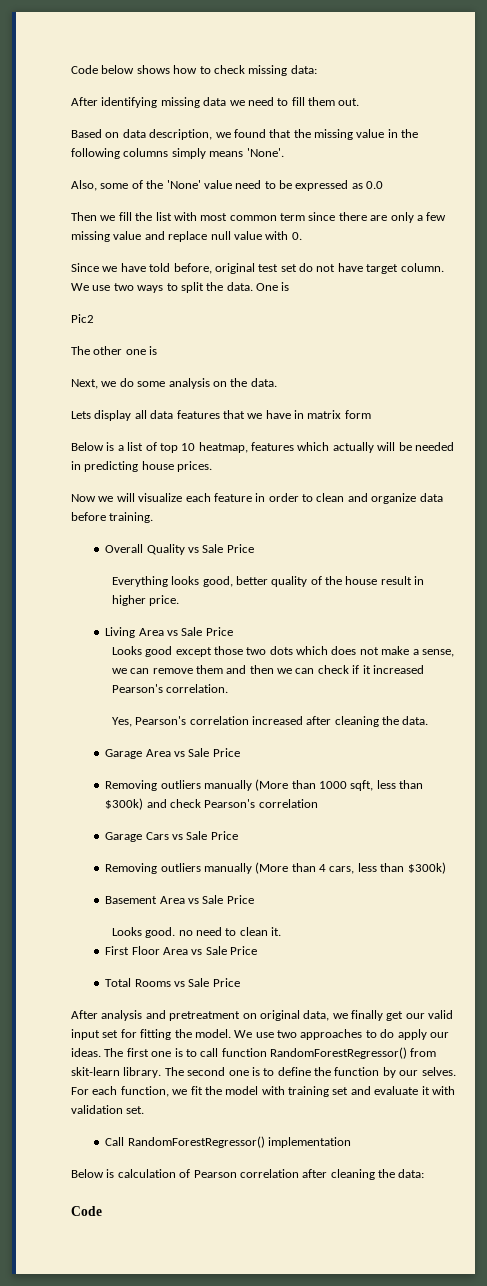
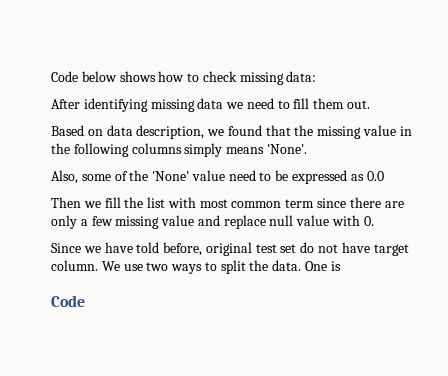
- Pic2
- The other one is
- Next, we do some analysis on the data.
- Lets display all data features that we have in matrix form
- Below is a list of top 10 heatmap, features which actually will be needed in predicting house prices.
- Now we will visualize each feature in order to clean and organize data before training.
- Overall Quality vs Sale Price
- Everything looks good, better quality of the house result in higher price.
- Living Area vs Sale Price
- Looks good except those two dots which does not make a sense, we can remove them and then we can check if it increased Pearson's correlation.
- Yes, Pearson's correlation increased after cleaning the data.
- Garage Area vs Sale Price
- Removing outliers manually (More than 1000 sqft, less than $300k) and check Pearson's correlation
- Garage Cars vs Sale Price
- Removing outliers manually (More than 4 cars, less than $300k)
- Basement Area vs Sale Price
- Looks good. no need to clean it.
- First Floor Area vs Sale Price
- Total Rooms vs Sale Price
- After analysis and pretreatment on original data, we finally get our valid input set for fitting the model. We use two approaches to do apply our ideas. The first one is to call function RandomForestRegressor() from skit-learn library. The second one is to define the function by our selves. For each function, we fit the model with training set and evaluate it with validation set.
- Call RandomForestRegressor() implementation
- Below is calculation of Pearson correlation after cleaning the data:

